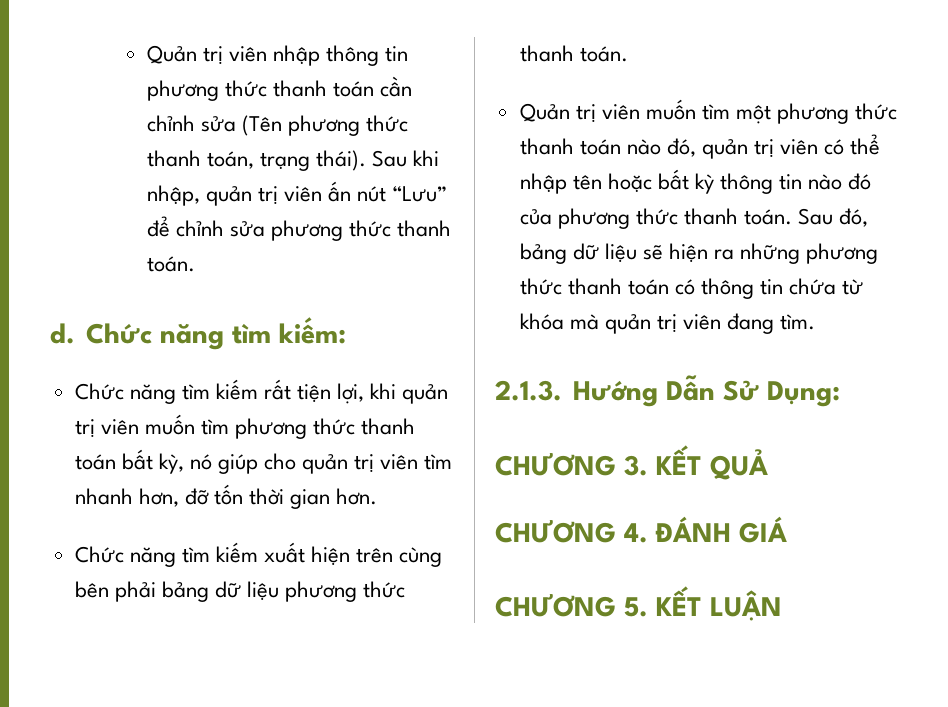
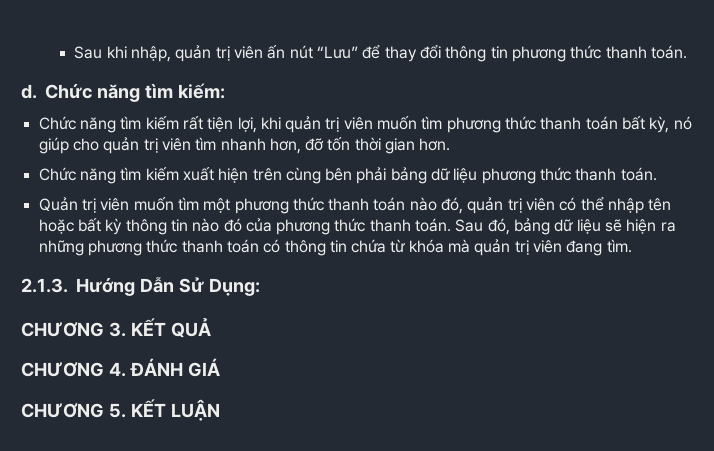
- Quản trị viên nhập thông tin phương thức thanh toán cần chỉnh sửa (Tên phương thức thanh toán, trạng thái). Sau khi nhập, quản trị viên ấn nút “Lưu” để chỉnh sửa phương thức thanh toán.
+ Sau khi nhập, quản trị viên ấn nút “Lưu” để thay đổi thông tin phương thức thanh toán.

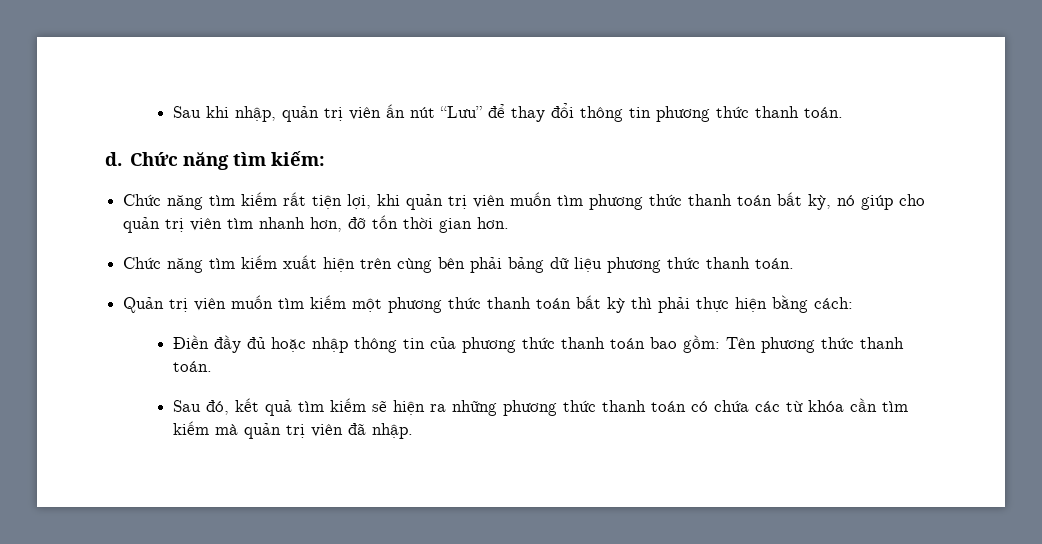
- Quản trị viên muốn tìm một phương thức thanh toán nào đó, quản trị viên có thể nhập tên hoặc bất kỳ thông tin nào đó của phương thức thanh toán. Sau đó, bảng dữ liệu sẽ hiện ra những phương thức thanh toán có thông tin chứa từ khóa mà quản trị viên đang tìm.
- 2.1.3. Hướng Dẫn Sử Dụng:
- CHƯƠNG 3. KẾT QUẢ
- CHƯƠNG 4. ĐÁNH GIÁ
- CHƯƠNG 5. KẾT LUẬN
+ Quản trị viên muốn tìm kiếm một phương thức thanh toán bất kỳ thì phải thực hiện bằng cách:
+ Điền đầy đủ hoặc nhập thông tin của phương thức thanh toán bao gồm: Tên phương thức thanh toán.
+ Sau đó, kết quả tìm kiếm sẽ hiện ra những phương thức thanh toán có chứa các từ khóa cần tìm kiếm mà quản trị viên đã nhập.

